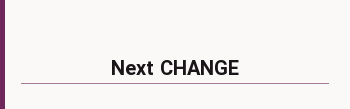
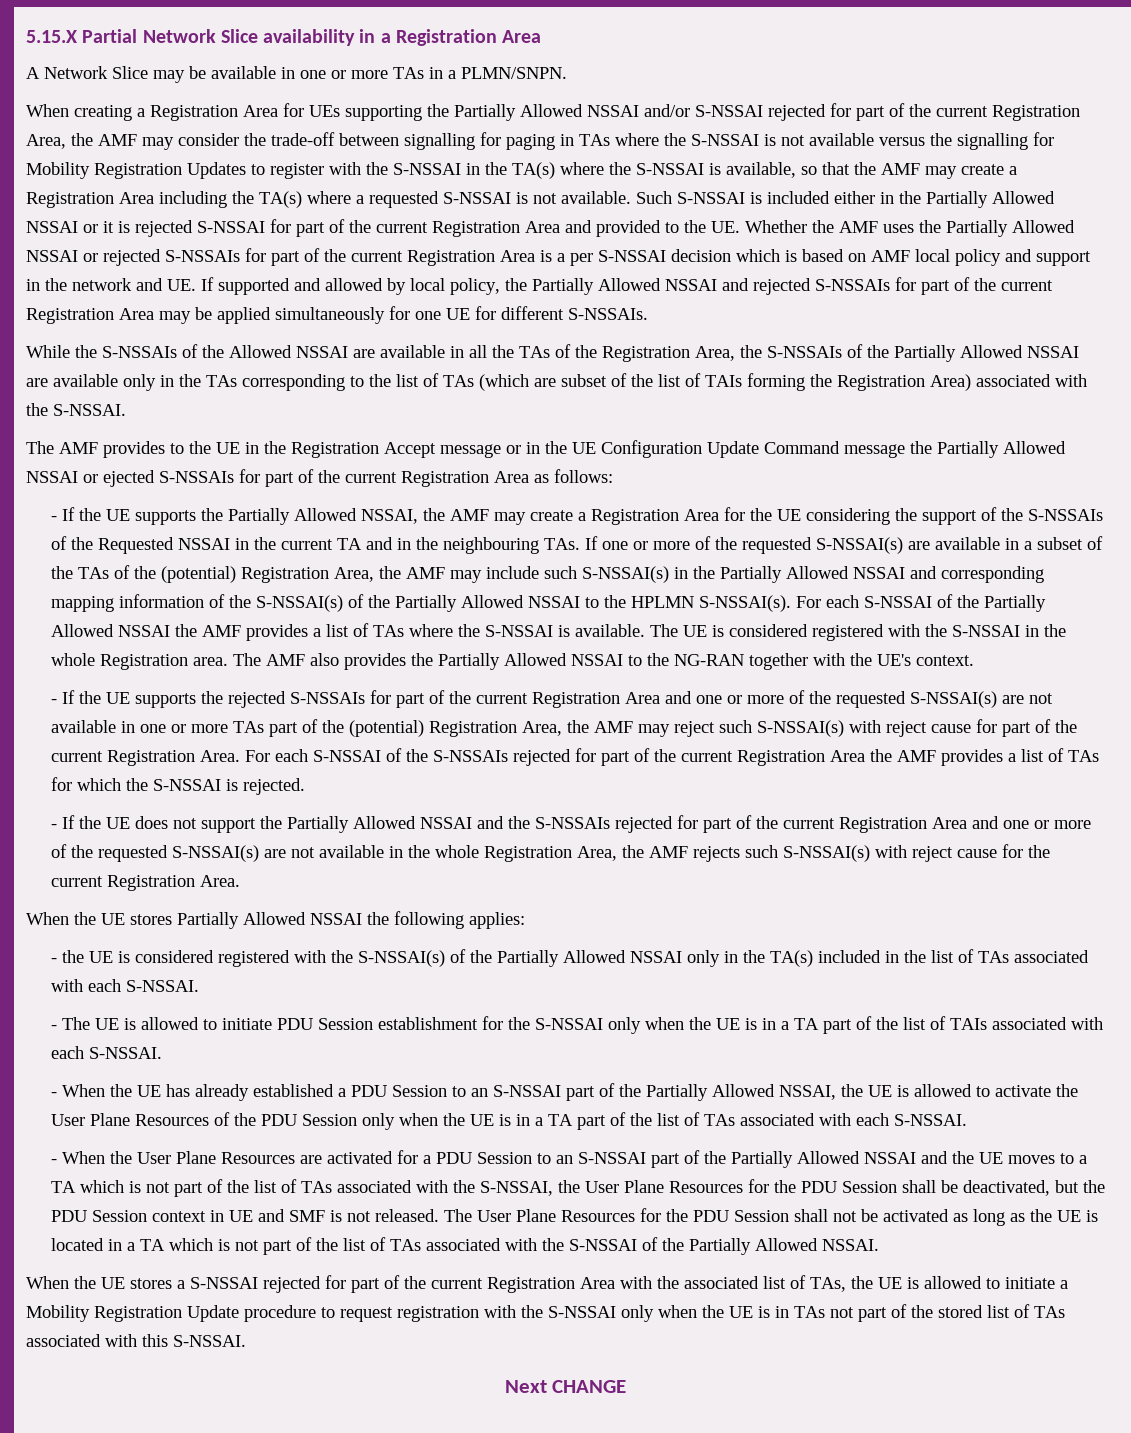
+ 5.15.X Partial Network Slice availability in a Registration Area
+ A Network Slice may be available in one or more TAs in a PLMN/SNPN.
+ When creating a Registration Area for UEs supporting the Partially Allowed NSSAI and/or S-NSSAI rejected for part of the current Registration Area, the AMF may consider the trade-off between signalling for paging in TAs where the S-NSSAI is not available versus the signalling for Mobility Registration Updates to register with the S-NSSAI in the TA(s) where the S-NSSAI is available, so that the AMF may create a Registration Area including the TA(s) where a requested S-NSSAI is not available. Such S-NSSAI is included either in the Partially Allowed NSSAI or it is rejected S-NSSAI for part of the current Registration Area and provided to the UE. Whether the AMF uses the Partially Allowed NSSAI or rejected S-NSSAIs for part of the current Registration Area is a per S-NSSAI decision which is based on AMF local policy and support in the network and UE. If supported and allowed by local policy, the Partially Allowed NSSAI and rejected S-NSSAIs for part of the current Registration Area may be applied simultaneously for one UE for different S-NSSAIs.
+ While the S-NSSAIs of the Allowed NSSAI are available in all the TAs of the Registration Area, the S-NSSAIs of the Partially Allowed NSSAI are available only in the TAs corresponding to the list of TAs (which are subset of the list of TAIs forming the Registration Area) associated with the S-NSSAI.
+ The AMF provides to the UE in the Registration Accept message or in the UE Configuration Update Command message the Partially Allowed NSSAI or ejected S-NSSAIs for part of the current Registration Area as follows:
+ - If the UE supports the Partially Allowed NSSAI, the AMF may create a Registration Area for the UE considering the support of the S-NSSAIs of the Requested NSSAI in the current TA and in the neighbouring TAs. If one or more of the requested S-NSSAI(s) are available in a subset of the TAs of the (potential) Registration Area, the AMF may include such S-NSSAI(s) in the Partially Allowed NSSAI and corresponding mapping information of the S-NSSAI(s) of the Partially Allowed NSSAI to the HPLMN S-NSSAI(s). For each S-NSSAI of the Partially Allowed NSSAI the AMF provides a list of TAs where the S-NSSAI is available. The UE is considered registered with the S-NSSAI in the whole Registration area. The AMF also provides the Partially Allowed NSSAI to the NG-RAN together with the UE's context.
+ - If the UE supports the rejected S-NSSAIs for part of the current Registration Area and one or more of the requested S-NSSAI(s) are not available in one or more TAs part of the (potential) Registration Area, the AMF may reject such S-NSSAI(s) with reject cause for part of the current Registration Area. For each S-NSSAI of the S-NSSAIs rejected for part of the current Registration Area the AMF provides a list of TAs for which the S-NSSAI is rejected.
+ - If the UE does not support the Partially Allowed NSSAI and the S-NSSAIs rejected for part of the current Registration Area and one or more of the requested S-NSSAI(s) are not available in the whole Registration Area, the AMF rejects such S-NSSAI(s) with reject cause for the current Registration Area.
+ When the UE stores Partially Allowed NSSAI the following applies:
+ - the UE is considered registered with the S-NSSAI(s) of the Partially Allowed NSSAI only in the TA(s) included in the list of TAs associated with each S-NSSAI.
+ - The UE is allowed to initiate PDU Session establishment for the S-NSSAI only when the UE is in a TA part of the list of TAIs associated with each S-NSSAI.
+ - When the UE has already established a PDU Session to an S-NSSAI part of the Partially Allowed NSSAI, the UE is allowed to activate the User Plane Resources of the PDU Session only when the UE is in a TA part of the list of TAs associated with each S-NSSAI.
+ - When the User Plane Resources are activated for a PDU Session to an S-NSSAI part of the Partially Allowed NSSAI and the UE moves to a TA which is not part of the list of TAs associated with the S-NSSAI, the User Plane Resources for the PDU Session shall be deactivated, but the PDU Session context in UE and SMF is not released. The User Plane Resources for the PDU Session shall not be activated as long as the UE is located in a TA which is not part of the list of TAs associated with the S-NSSAI of the Partially Allowed NSSAI.
+ When the UE stores a S-NSSAI rejected for part of the current Registration Area with the associated list of TAs, the UE is allowed to initiate a Mobility Registration Update procedure to request registration with the S-NSSAI only when the UE is in TAs not part of the stored list of TAs associated with this S-NSSAI.

